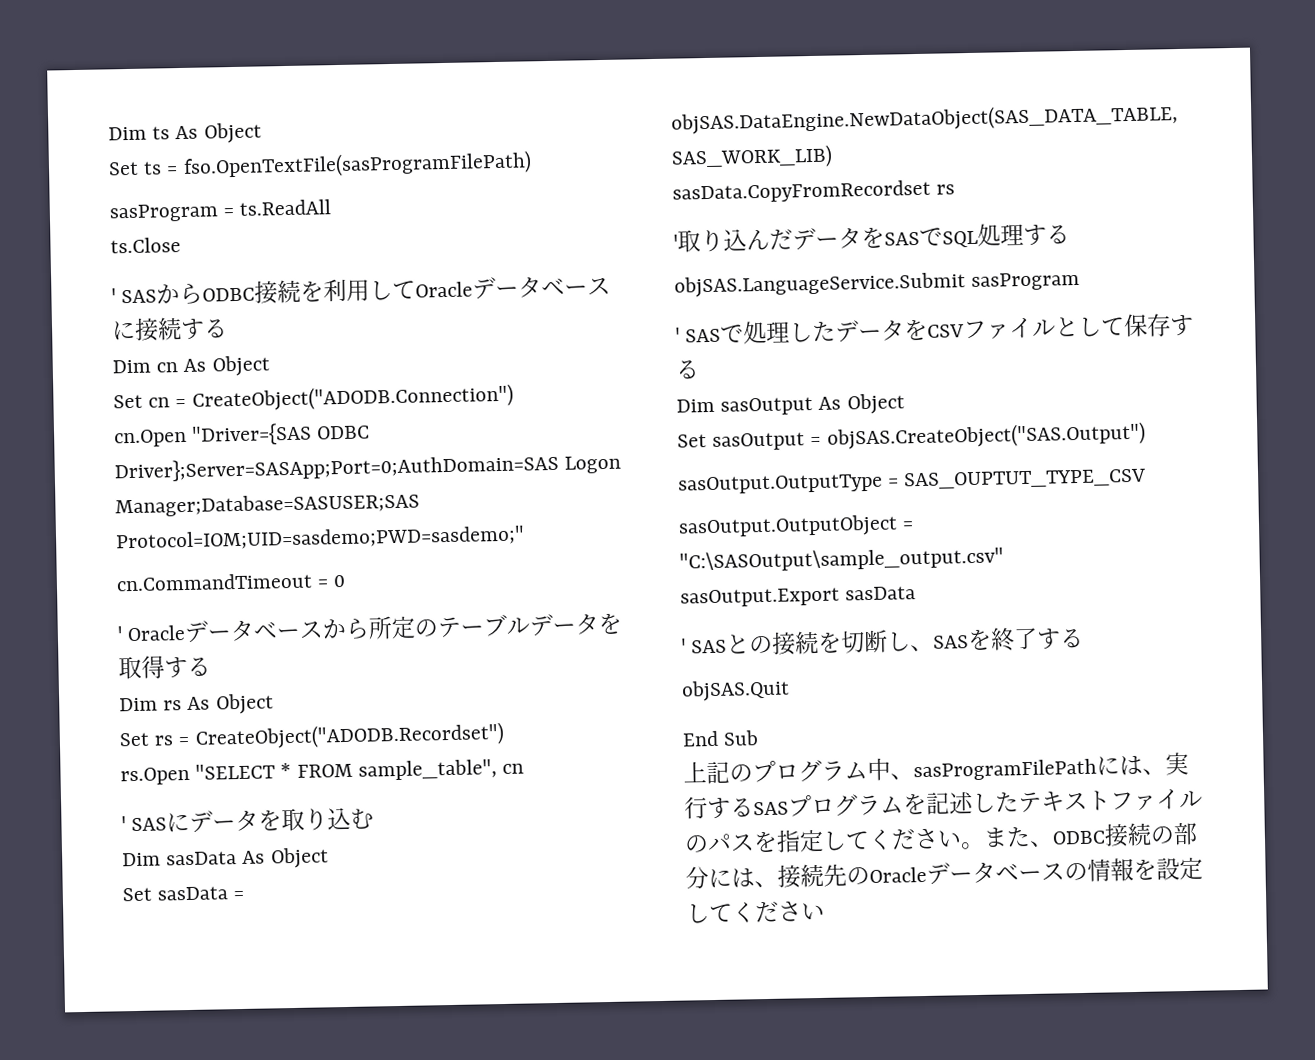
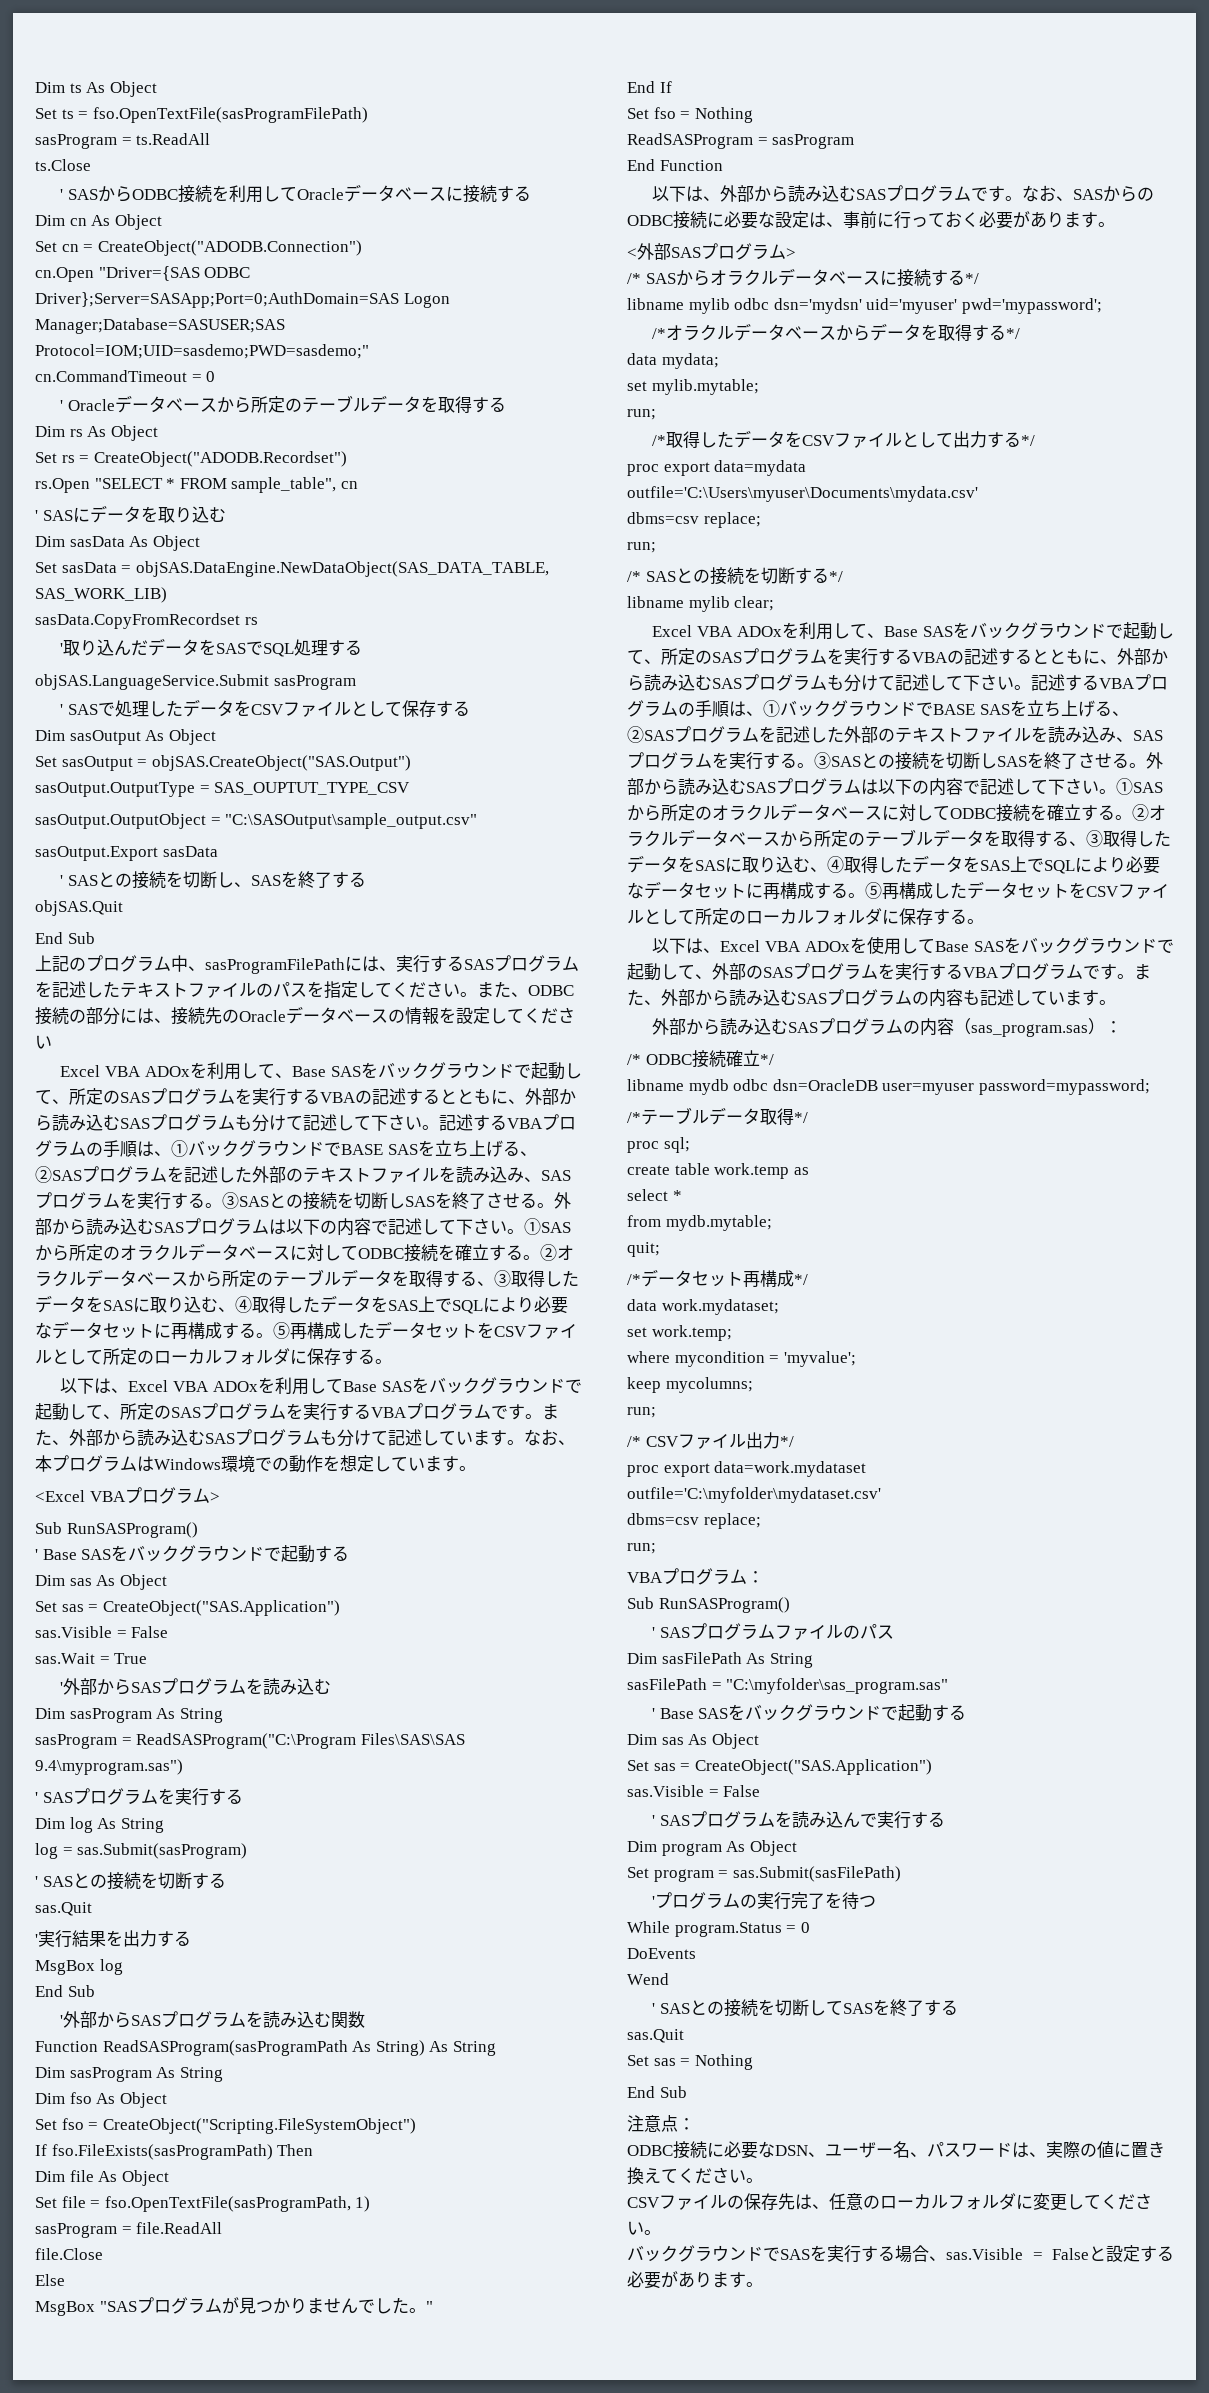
  また、ODBC接続の部分には、接続先のOracleデータベースの情報を設定してください
+ Excel VBA ADOxを利用して、Base SASをバックグラウンドで起動して、所定のSASプログラムを実行するVBAの記述するとともに、外部から読み込むSASプログラムも分けて記述して下さい。記述するVBAプログラムの手順は、①バックグラウンドでBASE SASを立ち上げる、②SASプログラムを記述した外部のテキストファイルを読み込み、SASプログラムを実行する。③SASとの接続を切断しSASを終了させる。外部から読み込むSASプログラムは以下の内容で記述して下さい。①SASから所定のオラクルデータベースに対してODBC接続を確立する。②オラクルデータベースから所定のテーブルデータを取得する、③取得したデータをSASに取り込む、④取得したデータをSAS上でSQLにより必要なデータセットに再構成する。⑤再構成したデータセットをCSVファイルとして所定のローカルフォルダに保存する。
+ 以下は、Excel VBA ADOxを利用してBase SASをバックグラウンドで起動して、所定のSASプログラムを実行するVBAプログラムです。また、外部から読み込むSASプログラムも分けて記述しています。なお、本プログラムはWindows環境での動作を想定しています。
+ <Excel VBAプログラム>
+ Sub RunSASProgram()
+ ' Base SASをバックグラウンドで起動する
+ Dim sas As Object
+ Set sas = CreateObject("SAS.Application")
+ sas.Visible = False
+ sas.Wait = True
+ '外部からSASプログラムを読み込む
+ Dim sasProgram As String
+ sasProgram = ReadSASProgram("C:\Program Files\SAS\SAS 9.4\myprogram.sas")
+ ' SASプログラムを実行する
+ Dim log As String
+ log = sas.Submit(sasProgram)
+ ' SASとの接続を切断する
+ sas.Quit
+ '実行結果を出力する
+ MsgBox log
+ End Sub
+ '外部からSASプログラムを読み込む関数
+ Function ReadSASProgram(sasProgramPath As String) As String
+ Dim sasProgram As String
+ Dim fso As Object
+ Set fso = CreateObject("Scripting.FileSystemObject")
+ If fso.FileExists(sasProgramPath) Then
+ Dim file As Object
+ Set file = fso.OpenTextFile(sasProgramPath, 1)
+ sasProgram = file.ReadAll
+ file.Close
+ Else
+ MsgBox "SASプログラムが見つかりませんでした。"
+ End If
+ Set fso = Nothing
+ ReadSASProgram = sasProgram
+ End Function
+ 以下は、外部から読み込むSASプログラムです。なお、SASからのODBC接続に必要な設定は、事前に行っておく必要があります。
+ <外部SASプログラム>
+ /* SASからオラクルデータベースに接続する*/
+ libname mylib odbc dsn='mydsn' uid='myuser' pwd='mypassword';
+ /*オラクルデータベースからデータを取得する*/
+ data mydata;
+ set mylib.mytable;
+ run;
+ /*取得したデータをCSVファイルとして出力する*/
+ proc export data=mydata
+ outfile='C:\Users\myuser\Documents\mydata.csv'
+ dbms=csv replace;
+ run;
+ /* SASとの接続を切断する*/
+ libname mylib clear;
+ Excel VBA ADOxを利用して、Base SASをバックグラウンドで起動して、所定のSASプログラムを実行するVBAの記述するとともに、外部から読み込むSASプログラムも分けて記述して下さい。記述するVBAプログラムの手順は、①バックグラウンドでBASE SASを立ち上げる、②SASプログラムを記述した外部のテキストファイルを読み込み、SASプログラムを実行する。③SASとの接続を切断しSASを終了させる。外部から読み込むSASプログラムは以下の内容で記述して下さい。①SASから所定のオラクルデータベースに対してODBC接続を確立する。②オラクルデータベースから所定のテーブルデータを取得する、③取得したデータをSASに取り込む、④取得したデータをSAS上でSQLにより必要なデータセットに再構成する。⑤再構成したデータセットをCSVファイルとして所定のローカルフォルダに保存する。
+ 以下は、Excel VBA ADOxを使用してBase SASをバックグラウンドで起動して、外部のSASプログラムを実行するVBAプログラムです。また、外部から読み込むSASプログラムの内容も記述しています。
+ 外部から読み込むSASプログラムの内容（sas_program.sas）：
+ /* ODBC接続確立*/
+ libname mydb odbc dsn=OracleDB user=myuser password=mypassword;
+ /*テーブルデータ取得*/
+ proc sql;
+ create table work.temp as
+ select *
+ from mydb.mytable;
+ quit;
+ /*データセット再構成*/
+ data work.mydataset;
+ set work.temp;
+ where mycondition = 'myvalue';
+ keep mycolumns;
+ run;
+ /* CSVファイル出力*/
+ proc export data=work.mydataset
+ outfile='C:\myfolder\mydataset.csv'
+ dbms=csv replace;
+ run;
+ VBAプログラム：
+ Sub RunSASProgram()
+ ' SASプログラムファイルのパス
+ Dim sasFilePath As String
+ sasFilePath = "C:\myfolder\sas_program.sas"
+ ' Base SASをバックグラウンドで起動する
+ Dim sas As Object
+ Set sas = CreateObject("SAS.Application")
+ sas.Visible = False
+ ' SASプログラムを読み込んで実行する
+ Dim program As Object
+ Set program = sas.Submit(sasFilePath)
+ 'プログラムの実行完了を待つ
+ While program.Status = 0
+ DoEvents
+ Wend
+ ' SASとの接続を切断してSASを終了する
+ sas.Quit
+ Set sas = Nothing
+ End Sub
+ 注意点：
+ ODBC接続に必要なDSN、ユーザー名、パスワードは、実際の値に置き換えてください。
+ CSVファイルの保存先は、任意のローカルフォルダに変更してください。
+ バックグラウンドでSASを実行する場合、sas.Visible = Falseと設定する必要があります。

